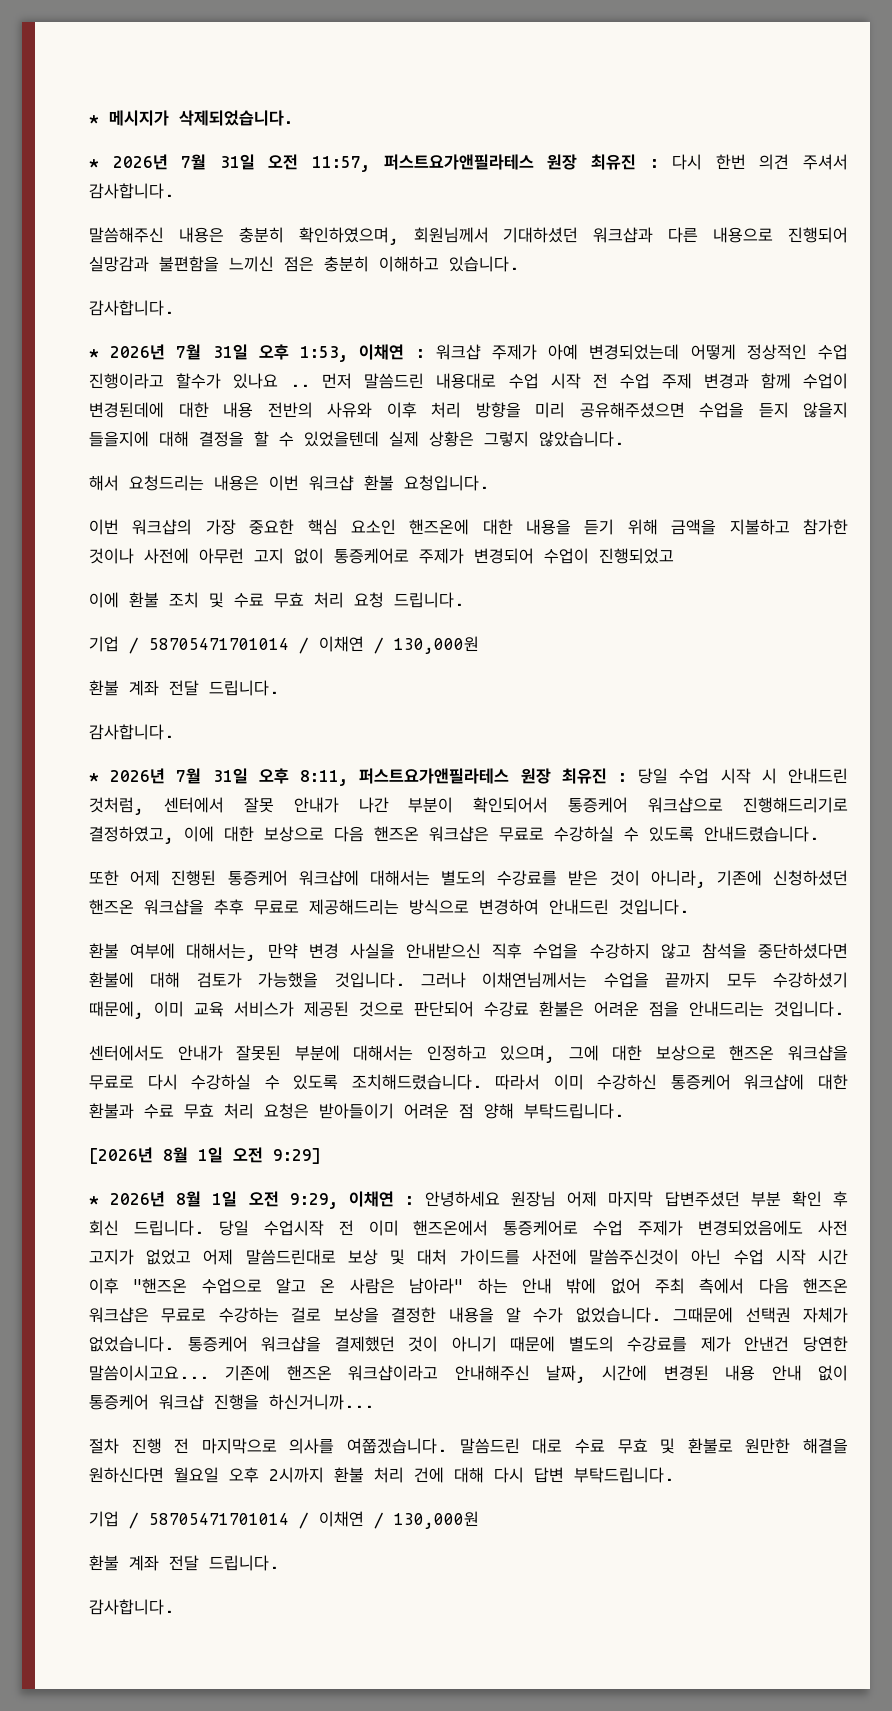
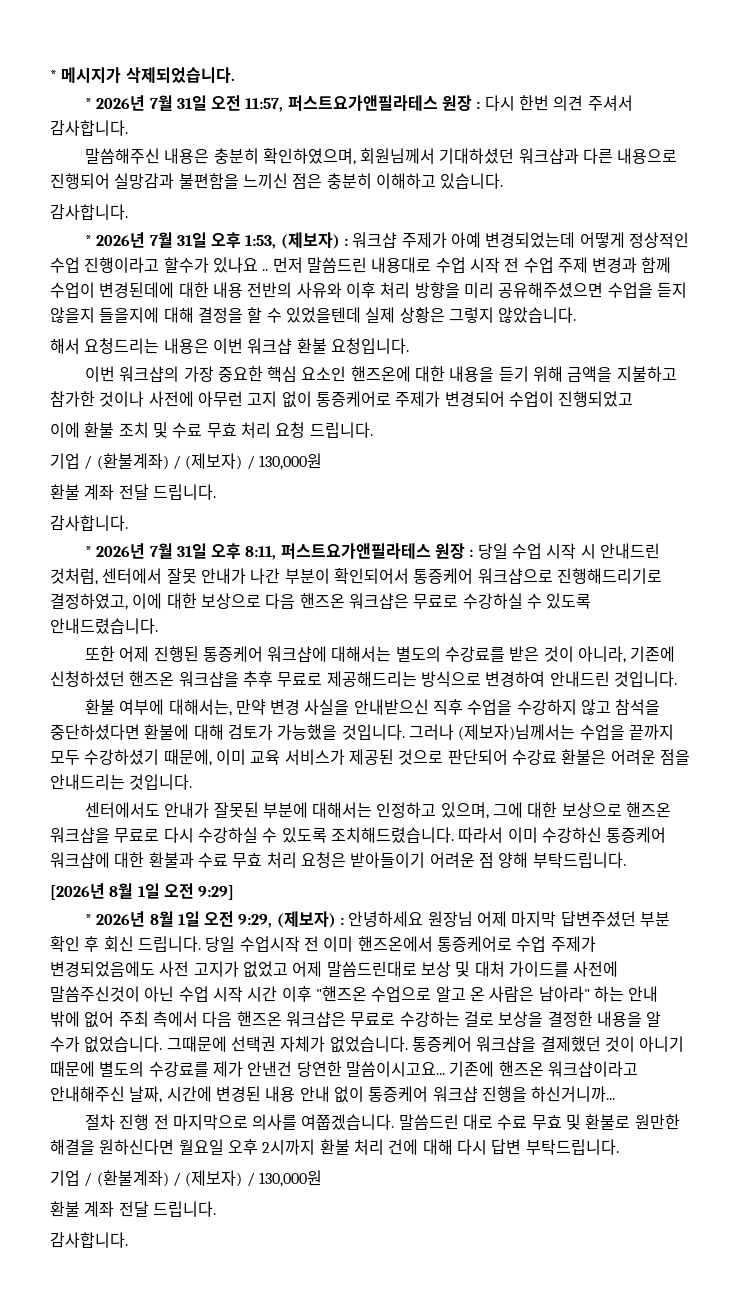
- * 2026년 7월 31일 오전 11:57, 퍼스트요가앤필라테스 원장 최유진 : 다시 한번 의견 주셔서 감사합니다.
+ * 2026년 7월 31일 오전 11:57, 퍼스트요가앤필라테스 원장 : 다시 한번 의견 주셔서 감사합니다.
- * 2026년 7월 31일 오후 1:53, 이채연 : 워크샵 주제가 아예 변경되었는데 어떻게 정상적인 수업 진행이라고 할수가 있나요 ..
+ * 2026년 7월 31일 오후 1:53, (제보자) : 워크샵 주제가 아예 변경되었는데 어떻게 정상적인 수업 진행이라고 할수가 있나요 ..
  이에 환불 조치 및 수료 무효 처리 요청 드립니다.
- 기업 / 58705471701014 / 이채연 / 130,000원
+ 기업 / (환불계좌) / (제보자) / 130,000원
- * 2026년 7월 31일 오후 8:11, 퍼스트요가앤필라테스 원장 최유진 : 당일 수업 시작 시 안내드린 것처럼, 센터에서 잘못 안내가 나간 부분이 확인되어서 통증케어 워크샵으로 진행해드리기로 결정하였고, 이에 대한 보상으로 다음 핸즈온 워크샵은 무료로 수강하실 수 있도록 안내드렸습니다.
+ * 2026년 7월 31일 오후 8:11, 퍼스트요가앤필라테스 원장 : 당일 수업 시작 시 안내드린 것처럼, 센터에서 잘못 안내가 나간 부분이 확인되어서 통증케어 워크샵으로 진행해드리기로 결정하였고, 이에 대한 보상으로 다음 핸즈온 워크샵은 무료로 수강하실 수 있도록 안내드렸습니다.
- 그러나 이채연님께서는 수업을 끝까지 모두 수강하셨기 때문에, 이미 교육 서비스가 제공된 것으로 판단되어 수강료 환불은 어려운 점을 안내드리는 것입니다.
+ 그러나 (제보자)님께서는 수업을 끝까지 모두 수강하셨기 때문에, 이미 교육 서비스가 제공된 것으로 판단되어 수강료 환불은 어려운 점을 안내드리는 것입니다.
- * 2026년 8월 1일 오전 9:29, 이채연 : 안녕하세요 원장님 어제 마지막 답변주셨던 부분 확인 후 회신 드립니다.
+ * 2026년 8월 1일 오전 9:29, (제보자) : 안녕하세요 원장님 어제 마지막 답변주셨던 부분 확인 후 회신 드립니다.
  말씀드린 대로 수료 무효 및 환불로 원만한 해결을 원하신다면 월요일 오후 2시까지 환불 처리 건에 대해 다시 답변 부탁드립니다.
- 기업 / 58705471701014 / 이채연 / 130,000원
+ 기업 / (환불계좌) / (제보자) / 130,000원

